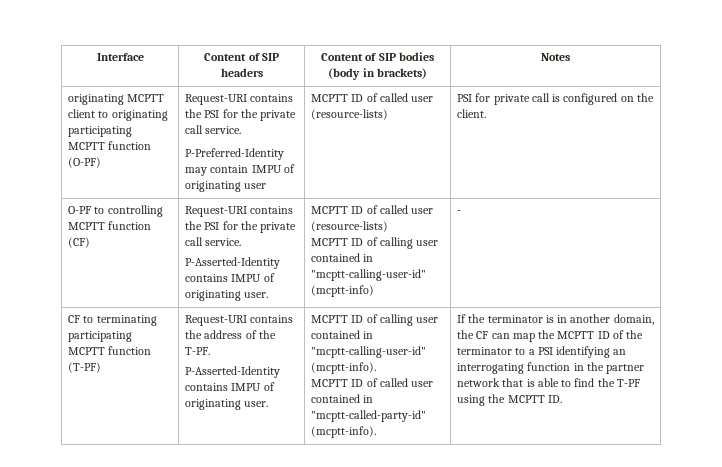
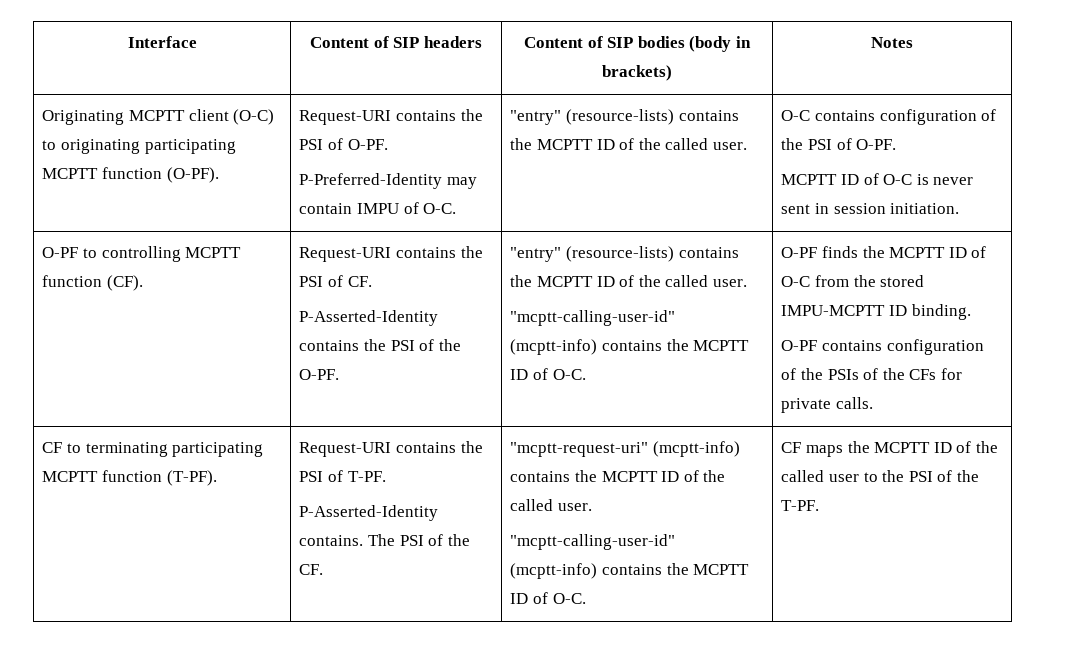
- originating MCPTT client to originating participating MCPTT function (O-PF) | Request-URI contains the PSI for the private call service.
+ Originating MCPTT client (O-C) to originating participating MCPTT function (O-PF). | Request-URI contains the PSI of O-PF.
- P-Preferred-Identity may contain IMPU of originating user | MCPTT ID of called user (resource-lists) | PSI for private call is configured on the client.
+ P-Preferred-Identity may contain IMPU of O-C. | "entry" (resource-lists) contains the MCPTT ID of the called user. | O-C contains configuration of the PSI of O-PF.
+ MCPTT ID of O-C is never sent in session initiation.
- O-PF to controlling MCPTT function (CF) | Request-URI contains the PSI for the private call service.
- P-Asserted-Identity contains IMPU of originating user. | MCPTT ID of called user (resource-lists)
- MCPTT ID of calling user contained in "mcptt-calling-user-id" (mcptt-info) | -
+ O-PF to controlling MCPTT function (CF). | Request-URI contains the PSI of CF.
+ P-Asserted-Identity contains the PSI of the O-PF. | "entry" (resource-lists) contains the MCPTT ID of the called user.
+ "mcptt-calling-user-id" (mcptt-info) contains the MCPTT ID of O-C. | O-PF finds the MCPTT ID of O-C from the stored IMPU-MCPTT ID binding.
+ O-PF contains configuration of the PSIs of the CFs for private calls.
- CF to terminating participating MCPTT function (T-PF) | Request-URI contains the address of the T-PF.
+ CF to terminating participating MCPTT function (T-PF). | Request-URI contains the PSI of T-PF.
- P-Asserted-Identity contains IMPU of originating user. | MCPTT ID of calling user contained in "mcptt-calling-user-id" (mcptt-info).
- MCPTT ID of called user contained in "mcptt-called-party-id" (mcptt-info). | If the terminator is in another domain, the CF can map the MCPTT ID of the terminator to a PSI identifying an interrogating function in the partner network that is able to find the T-PF using the MCPTT ID.
+ P-Asserted-Identity contains. The PSI of the CF. | "mcptt-request-uri" (mcptt-info) contains the MCPTT ID of the called user.
+ "mcptt-calling-user-id" (mcptt-info) contains the MCPTT ID of O-C. | CF maps the MCPTT ID of the called user to the PSI of the T-PF.

